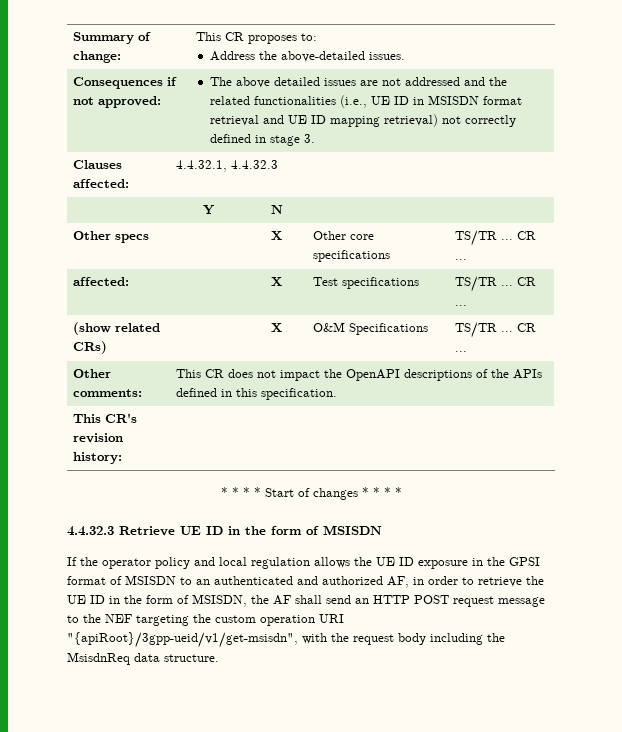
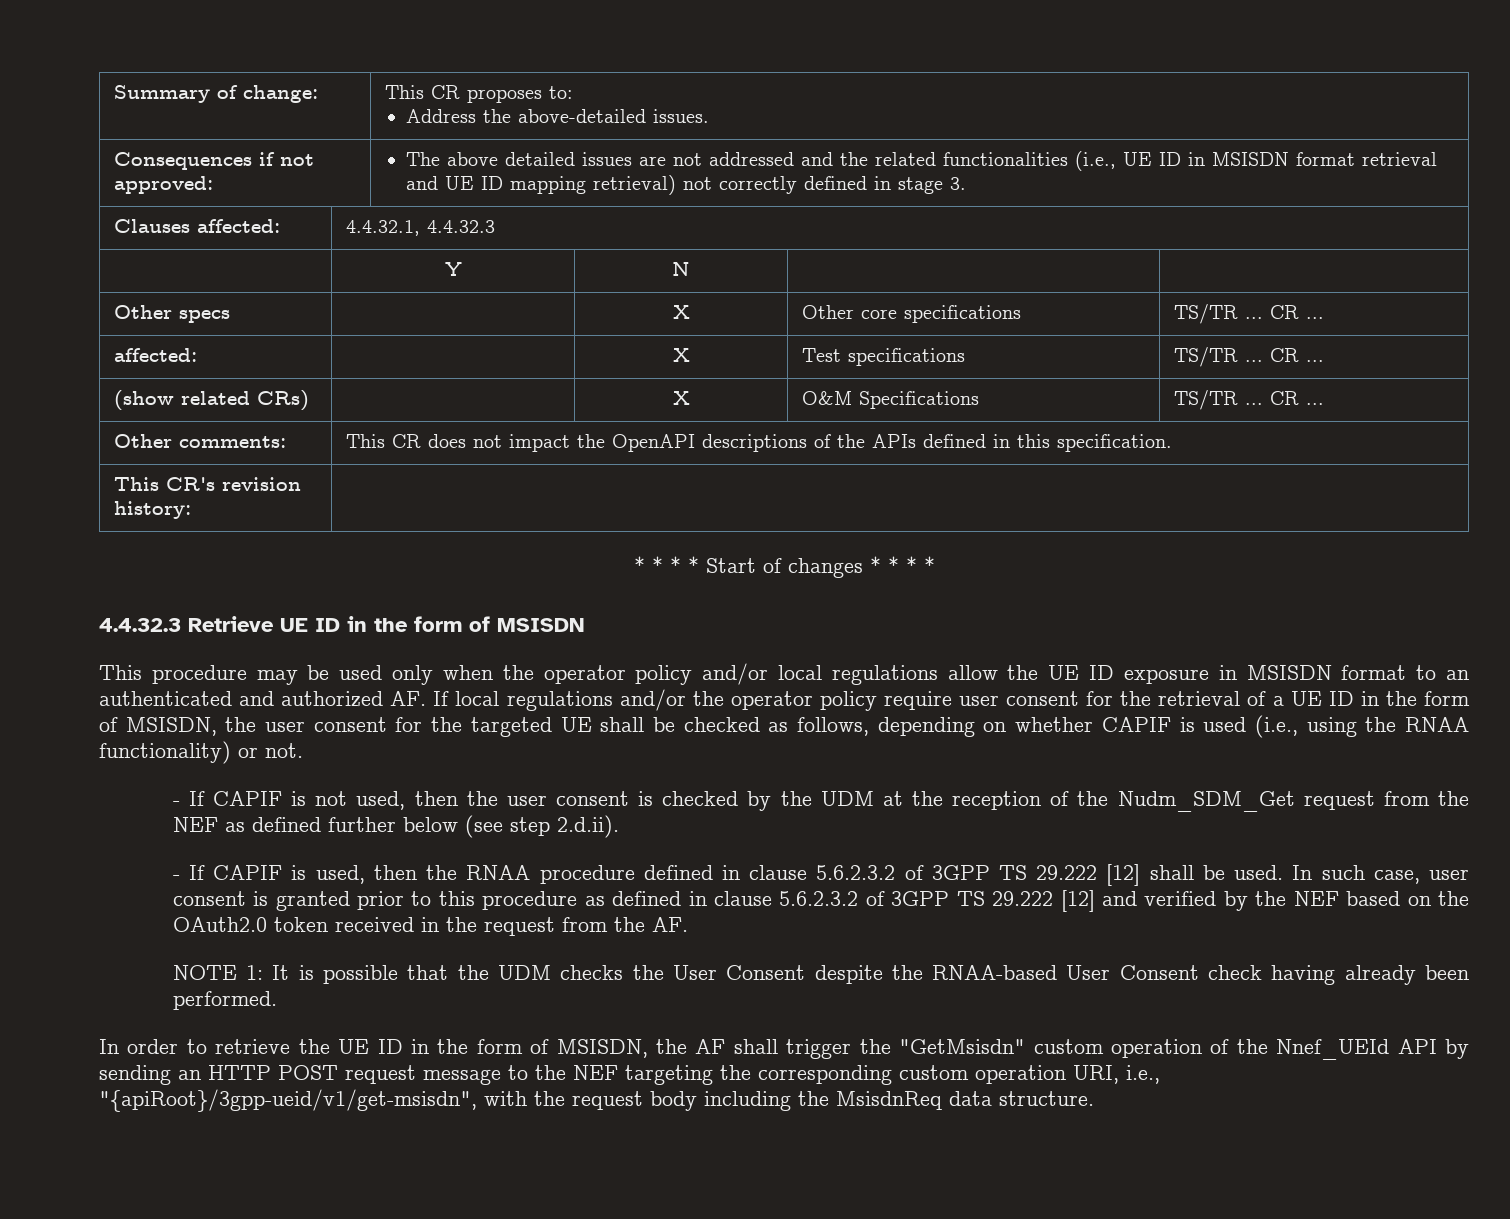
- If the operator policy and local regulation allows the UE ID exposure in the GPSI format of MSISDN to an authenticated and authorized AF, in order to retrieve the UE ID in the form of MSISDN, the AF shall send an HTTP POST request message to the NEF targeting the custom operation URI "{apiRoot}/3gpp-ueid/v1/get-msisdn", with the request body including the MsisdnReq data structure.
+ This procedure may be used only when the operator policy and/or local regulations allow the UE ID exposure in MSISDN format to an authenticated and authorized AF. If local regulations and/or the operator policy require user consent for the retrieval of a UE ID in the form of MSISDN, the user consent for the targeted UE shall be checked as follows, depending on whether CAPIF is used (i.e., using the RNAA functionality) or not.
+ - If CAPIF is not used, then the user consent is checked by the UDM at the reception of the Nudm_SDM_Get request from the NEF as defined further below (see step 2.d.ii).
+ - If CAPIF is used, then the RNAA procedure defined in clause 5.6.2.3.2 of 3GPP TS 29.222 [12] shall be used. In such case, user consent is granted prior to this procedure as defined in clause 5.6.2.3.2 of 3GPP TS 29.222 [12] and verified by the NEF based on the OAuth2.0 token received in the request from the AF.
+ NOTE 1: It is possible that the UDM checks the User Consent despite the RNAA-based User Consent check having already been performed.
+ In order to retrieve the UE ID in the form of MSISDN, the AF shall trigger the "GetMsisdn" custom operation of the Nnef_UEId API by sending an HTTP POST request message to the NEF targeting the corresponding custom operation URI, i.e., "{apiRoot}/3gpp-ueid/v1/get-msisdn", with the request body including the MsisdnReq data structure.

